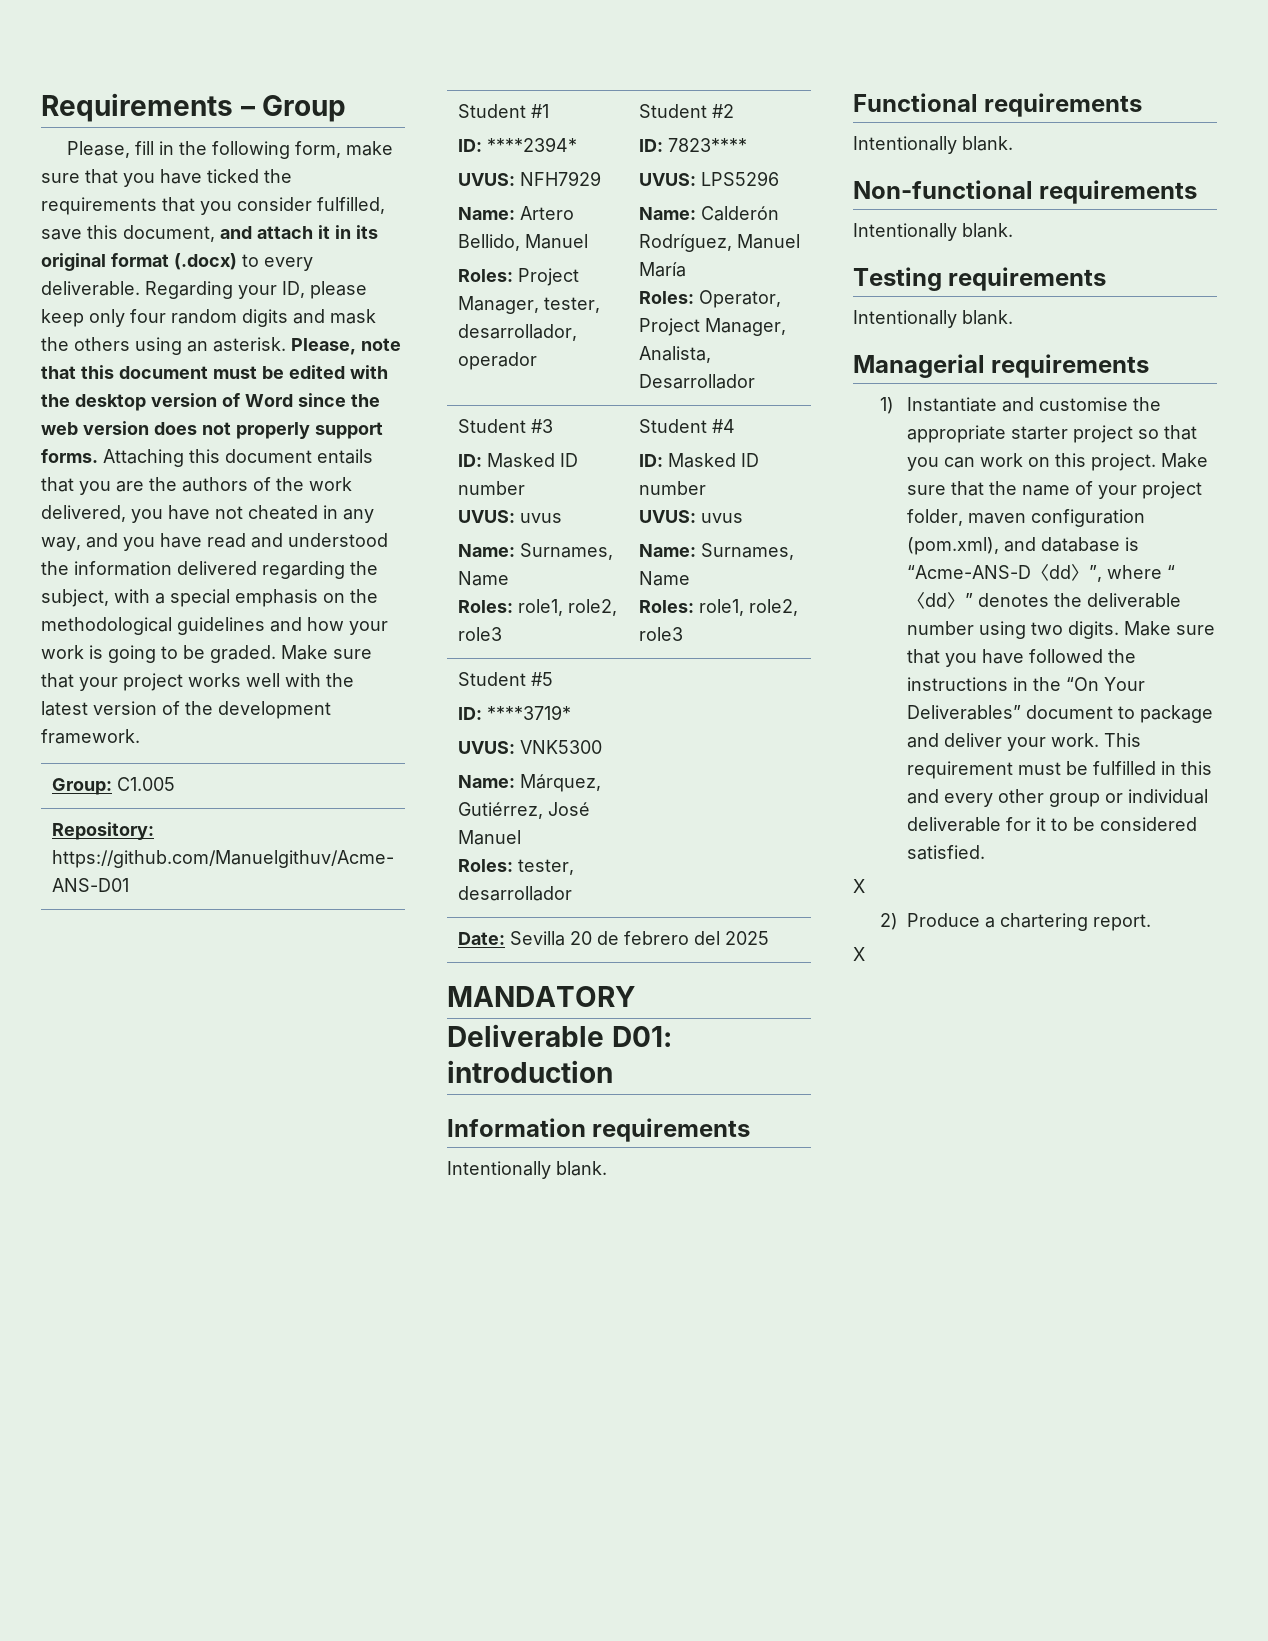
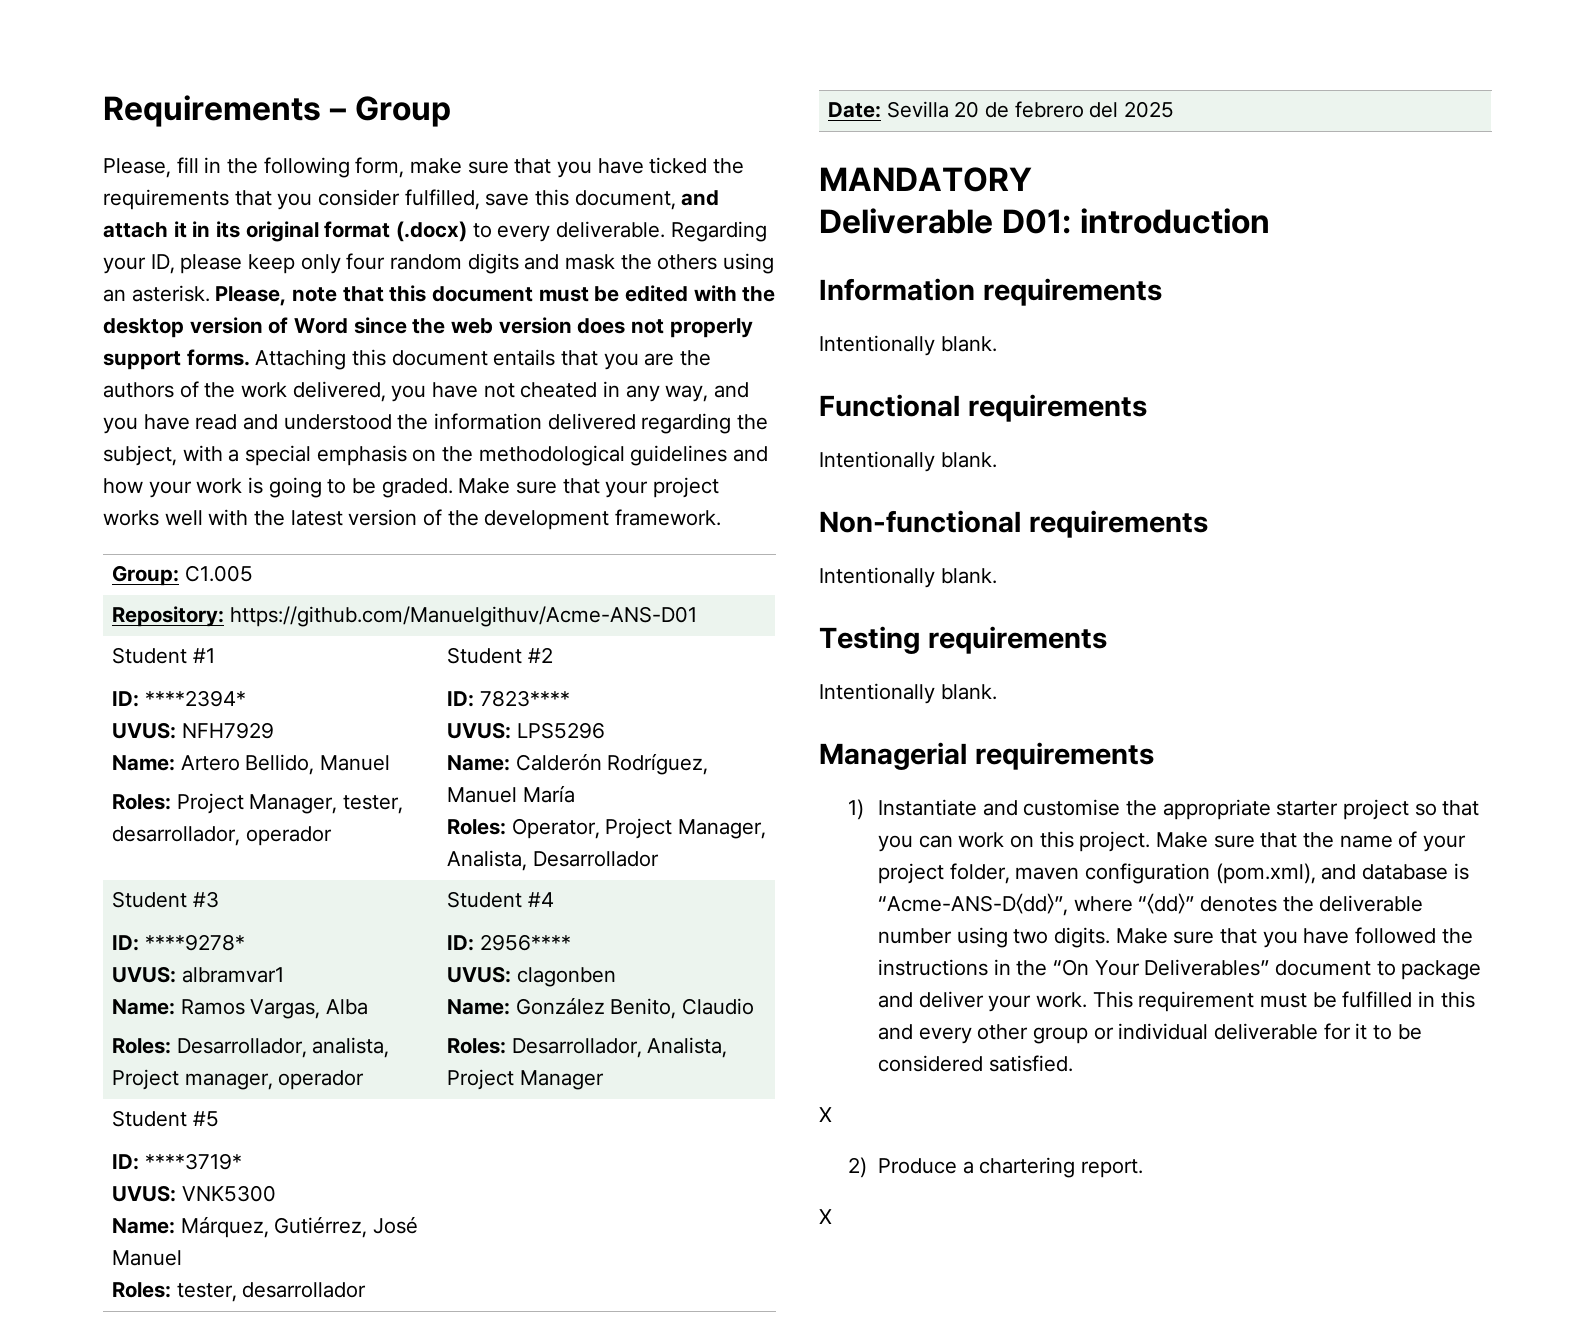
  Student #3
- ID: Masked ID number
- UVUS: uvus
- Name: Surnames, Name
- Roles: role1, role2, role3 | Student #4
- ID: Masked ID number
- UVUS: uvus
- Name: Surnames, Name
- Roles: role1, role2, role3
+ ID: ****9278*
+ UVUS: albramvar1
+ Name: Ramos Vargas, Alba
+ Roles: Desarrollador, analista, Project manager, operador | Student #4
+ ID: 2956****
+ UVUS: clagonben
+ Name: González Benito, Claudio
+ Roles: Desarrollador, Analista, Project Manager

